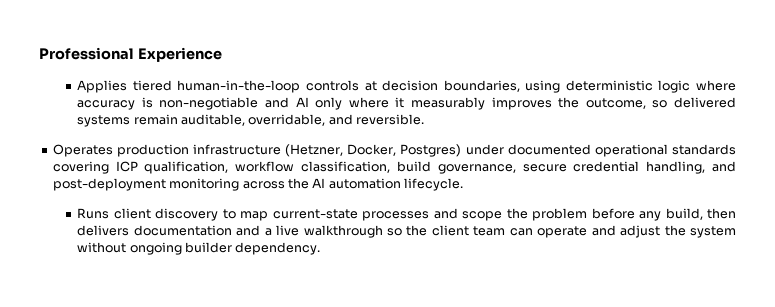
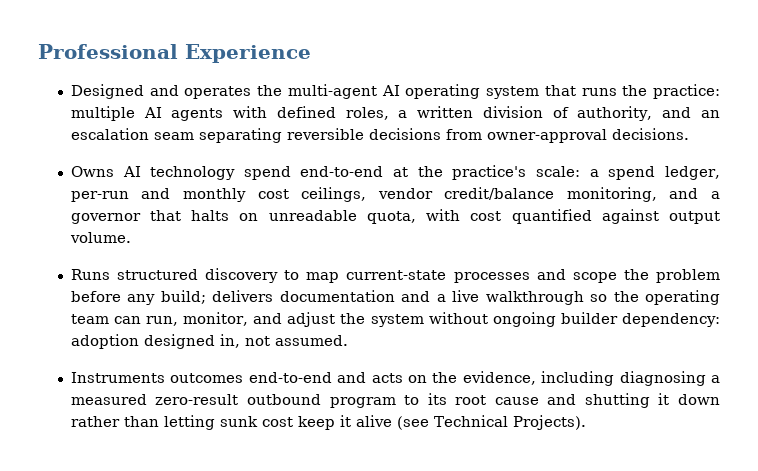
- Applies tiered human-in-the-loop controls at decision boundaries, using deterministic logic where accuracy is non-negotiable and AI only where it measurably improves the outcome, so delivered systems remain auditable, overridable, and reversible.
- Operates production infrastructure (Hetzner, Docker, Postgres) under documented operational standards covering ICP qualification, workflow classification, build governance, secure credential handling, and post-deployment monitoring across the AI automation lifecycle.
+ Designed and operates the multi-agent AI operating system that runs the practice: multiple AI agents with defined roles, a written division of authority, and an escalation seam separating reversible decisions from owner-approval decisions.
+ Owns AI technology spend end-to-end at the practice's scale: a spend ledger, per-run and monthly cost ceilings, vendor credit/balance monitoring, and a governor that halts on unreadable quota, with cost quantified against output volume.
- Runs client discovery to map current-state processes and scope the problem before any build, then delivers documentation and a live walkthrough so the client team can operate and adjust the system without ongoing builder dependency.
+ Runs structured discovery to map current-state processes and scope the problem before any build; delivers documentation and a live walkthrough so the operating team can run, monitor, and adjust the system without ongoing builder dependency: adoption designed in, not assumed.
+ Instruments outcomes end-to-end and acts on the evidence, including diagnosing a measured zero-result outbound program to its root cause and shutting it down rather than letting sunk cost keep it alive (see Technical Projects).

